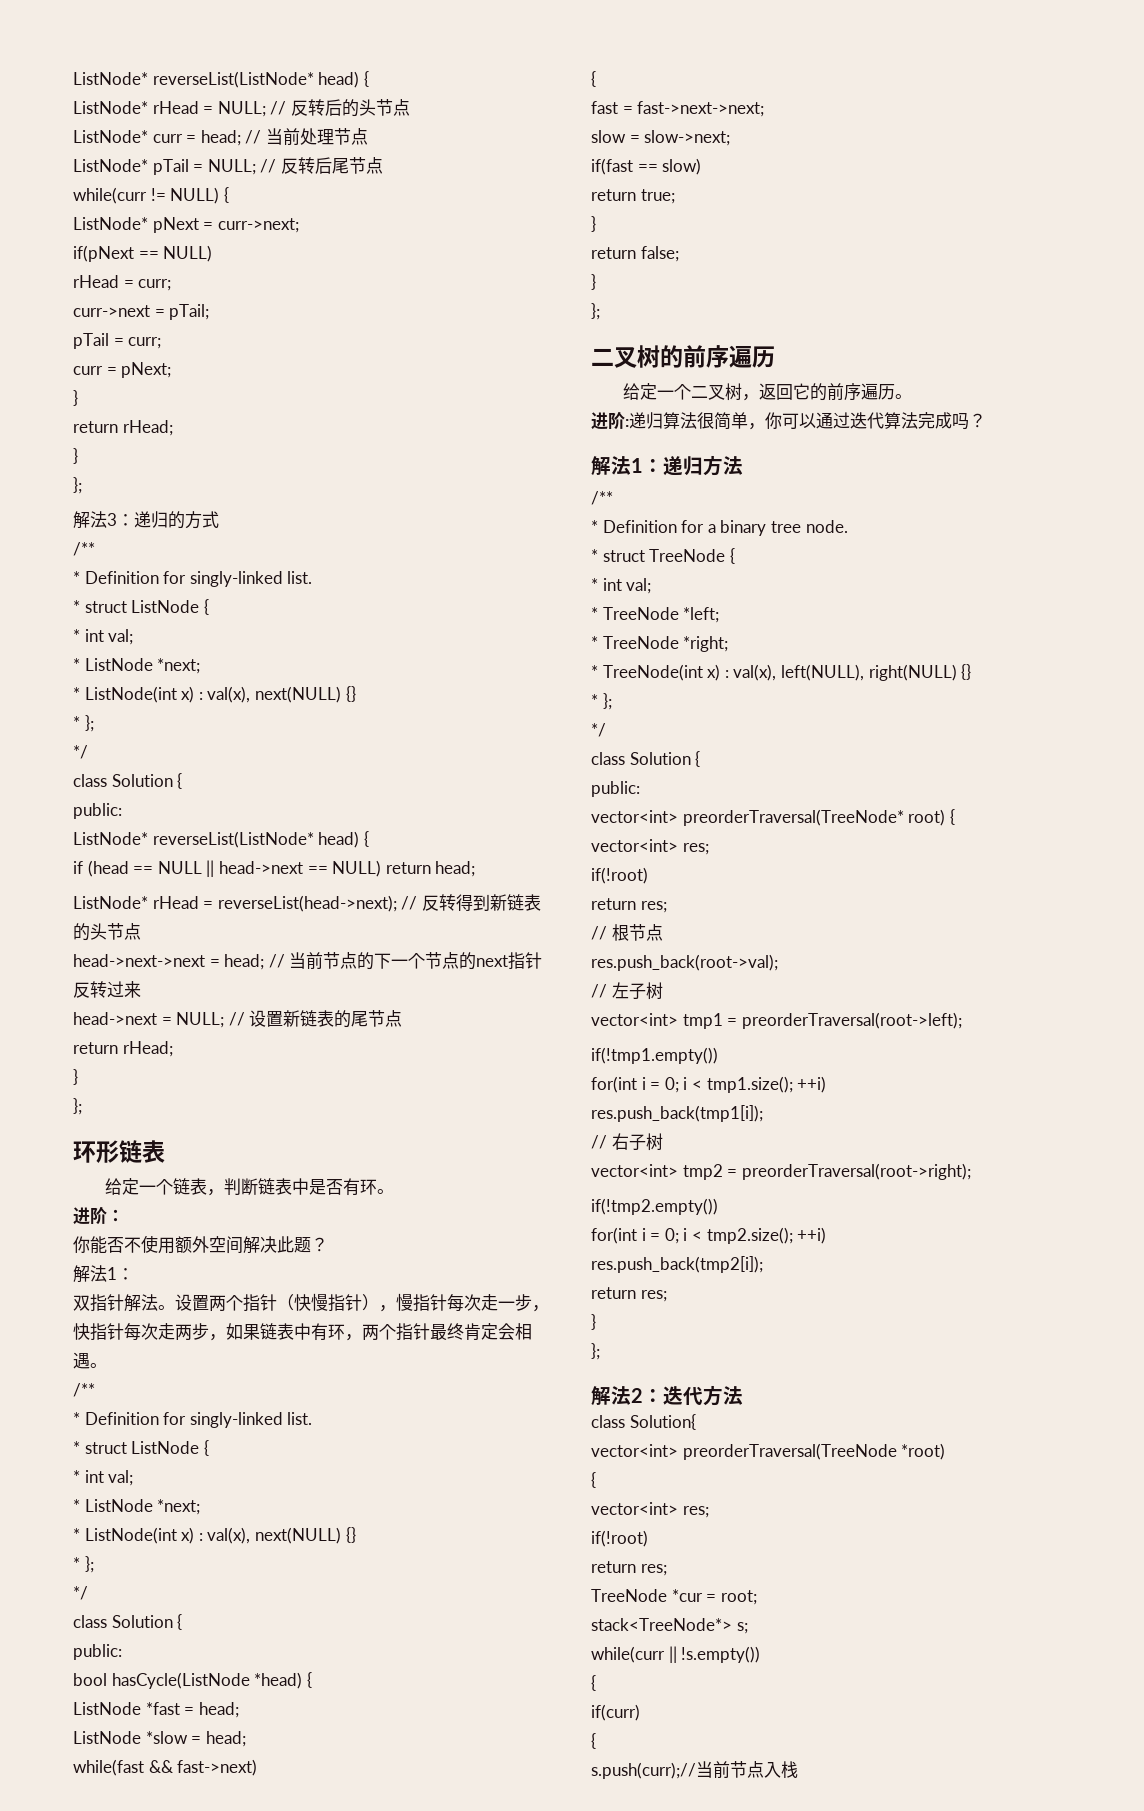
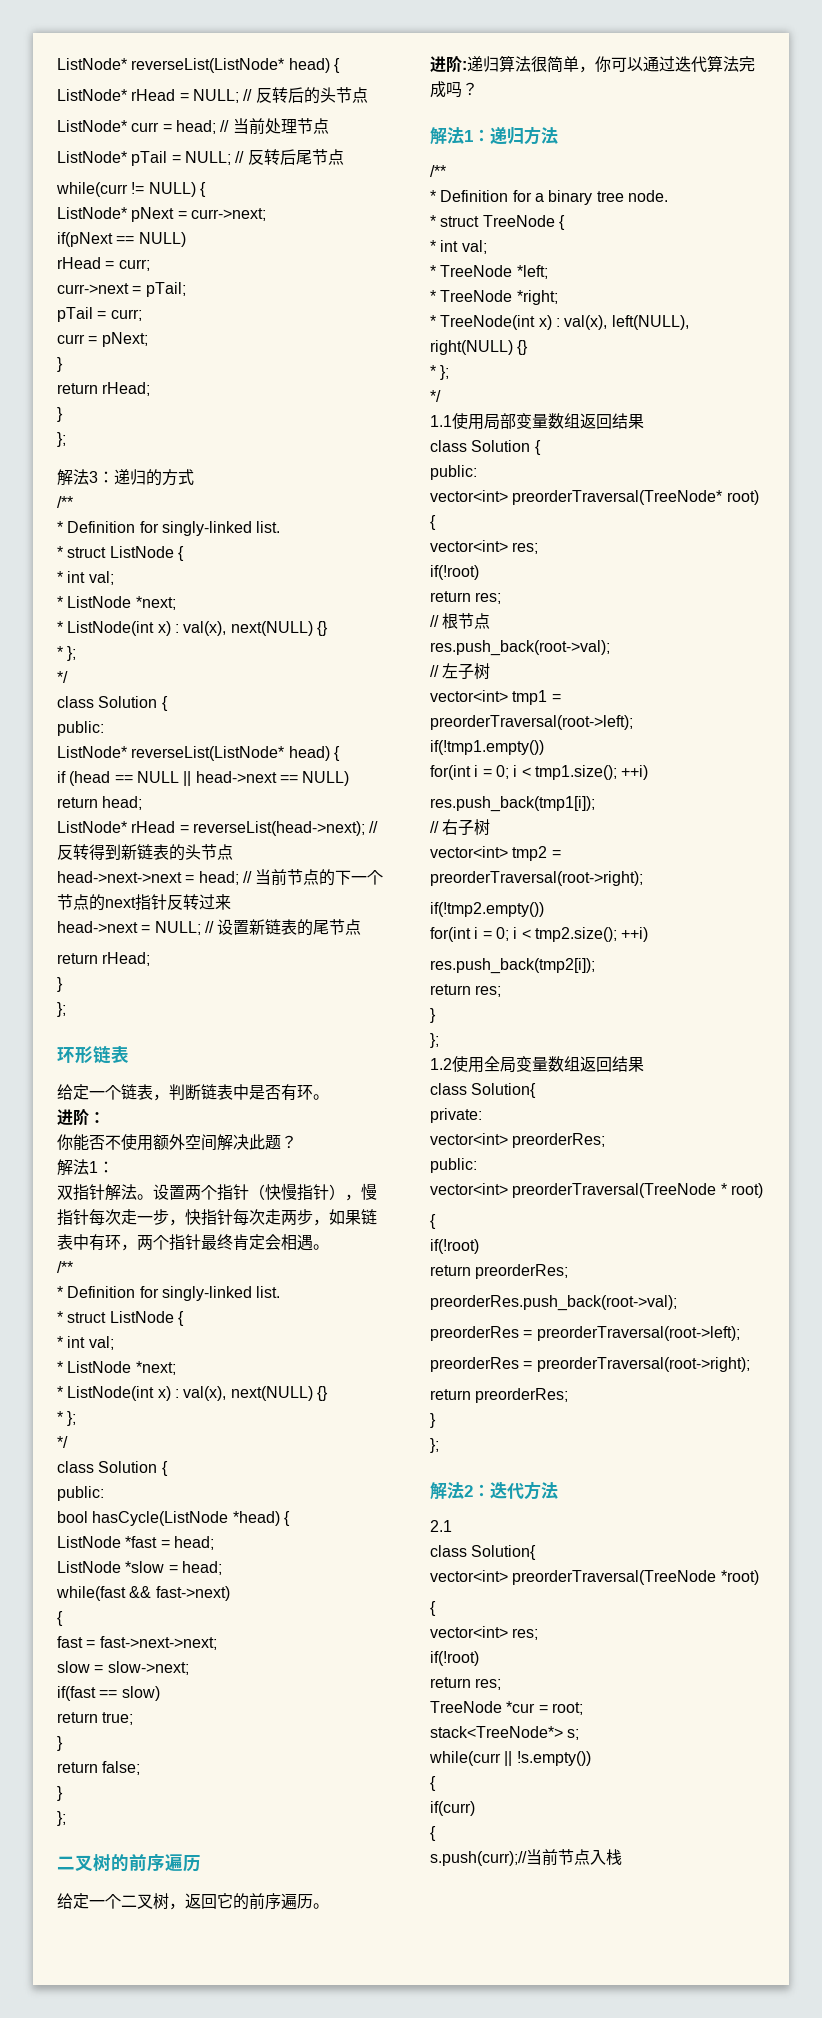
+ 1.1使用局部变量数组返回结果
+ 1.2使用全局变量数组返回结果
+ class Solution{
+ private:
+ vector<int> preorderRes;
+ public:
+ vector<int> preorderTraversal(TreeNode * root)
+ {
+ if(!root)
+ return preorderRes;
+ preorderRes.push_back(root->val);
+ preorderRes = preorderTraversal(root->left);
+ preorderRes = preorderTraversal(root->right);
+ return preorderRes;
+ }
+ };
+ 2.1

